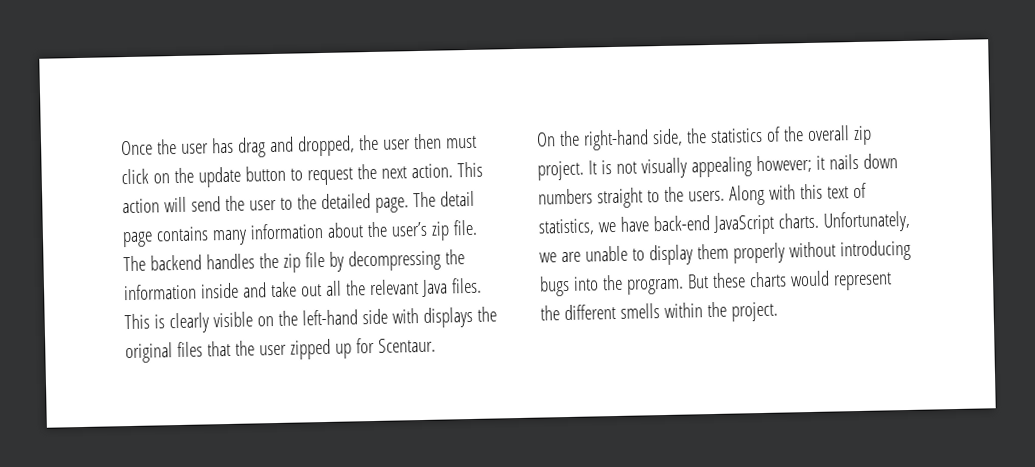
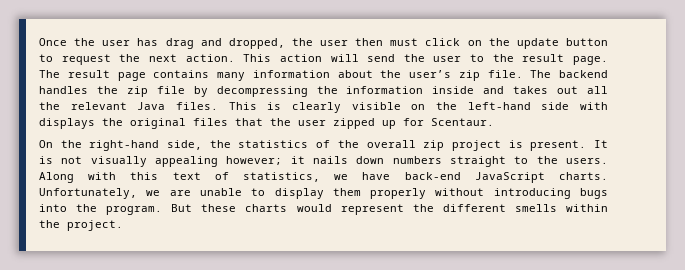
- This action will send the user to the detailed page.
+ This action will send the user to the result page.
- The detail page contains many information about the user’s zip file.
+ The result page contains many information about the user’s zip file.
- The backend handles the zip file by decompressing the information inside and take out all the relevant Java files.
+ The backend handles the zip file by decompressing the information inside and takes out all the relevant Java files.
- On the right-hand side, the statistics of the overall zip project.
+ On the right-hand side, the statistics of the overall zip project is present.

